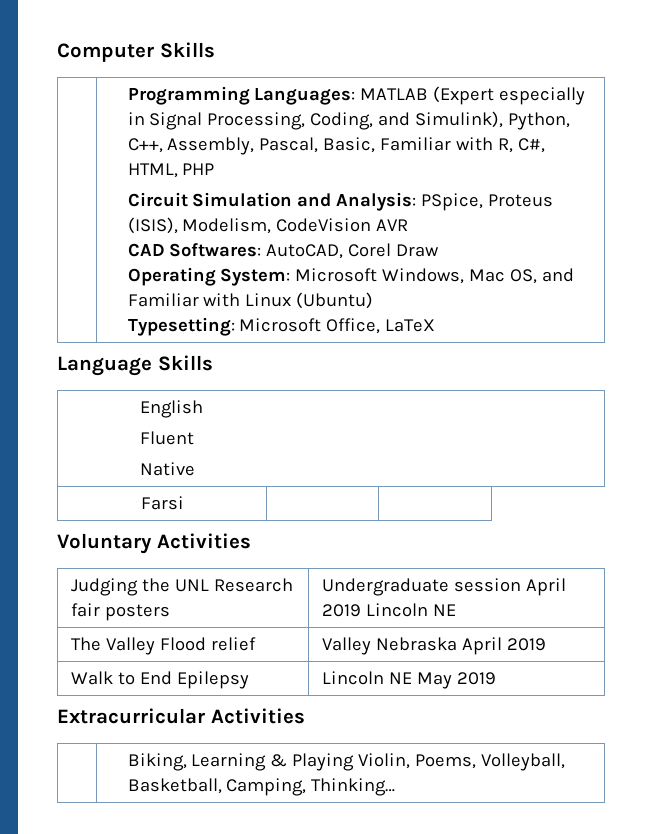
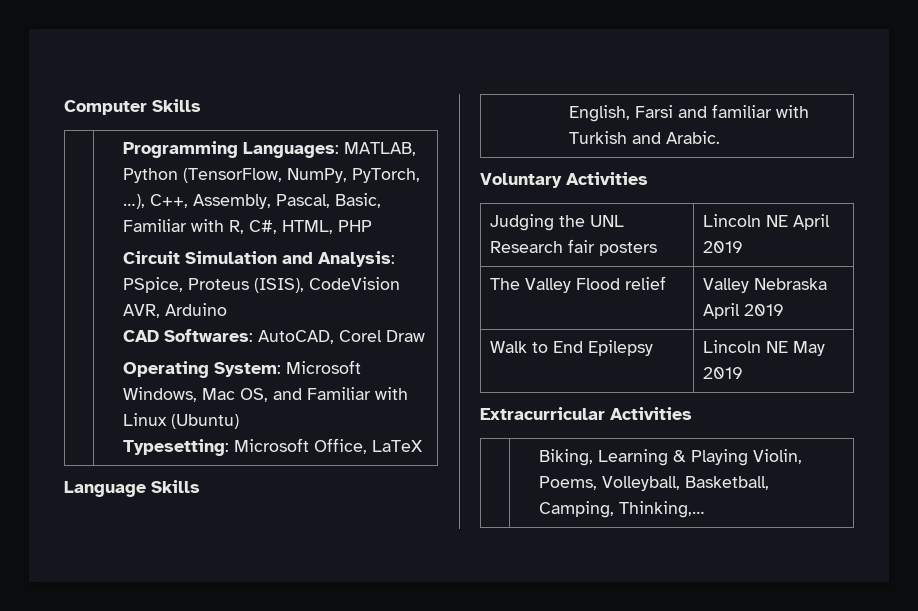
- Programming Languages: MATLAB (Expert especially in Signal Processing, Coding, and Simulink), Python, C++, Assembly, Pascal, Basic, Familiar with R, C#, HTML, PHP
+ Programming Languages: MATLAB, Python (TensorFlow, NumPy, PyTorch, …), C++, Assembly, Pascal, Basic, Familiar with R, C#, HTML, PHP
- Circuit Simulation and Analysis: PSpice, Proteus (ISIS), Modelism, CodeVision AVR
+ Circuit Simulation and Analysis: PSpice, Proteus (ISIS), CodeVision AVR, Arduino
- English
- Fluent
- Native
- Farsi | |
+ English, Farsi and familiar with Turkish and Arabic.
- Judging the UNL Research fair posters | Undergraduate session April 2019 Lincoln NE
+ Judging the UNL Research fair posters | Lincoln NE April 2019
- | Biking, Learning & Playing Violin, Poems, Volleyball, Basketball, Camping, Thinking…
+ | Biking, Learning & Playing Violin, Poems, Volleyball, Basketball, Camping, Thinking,…

